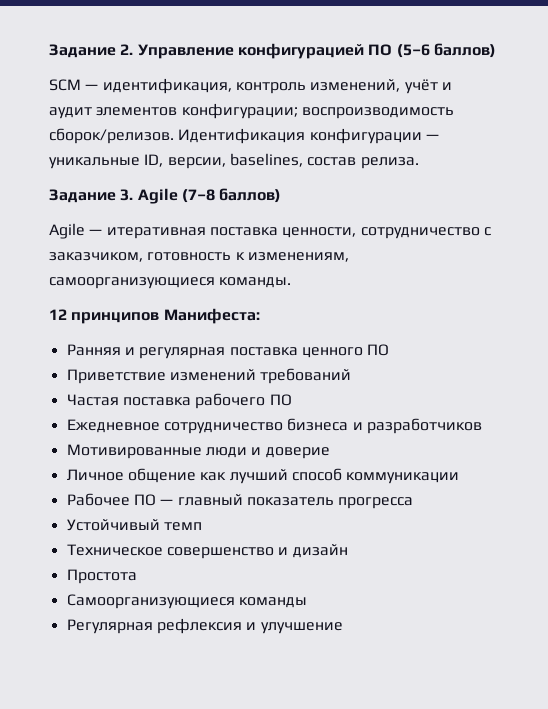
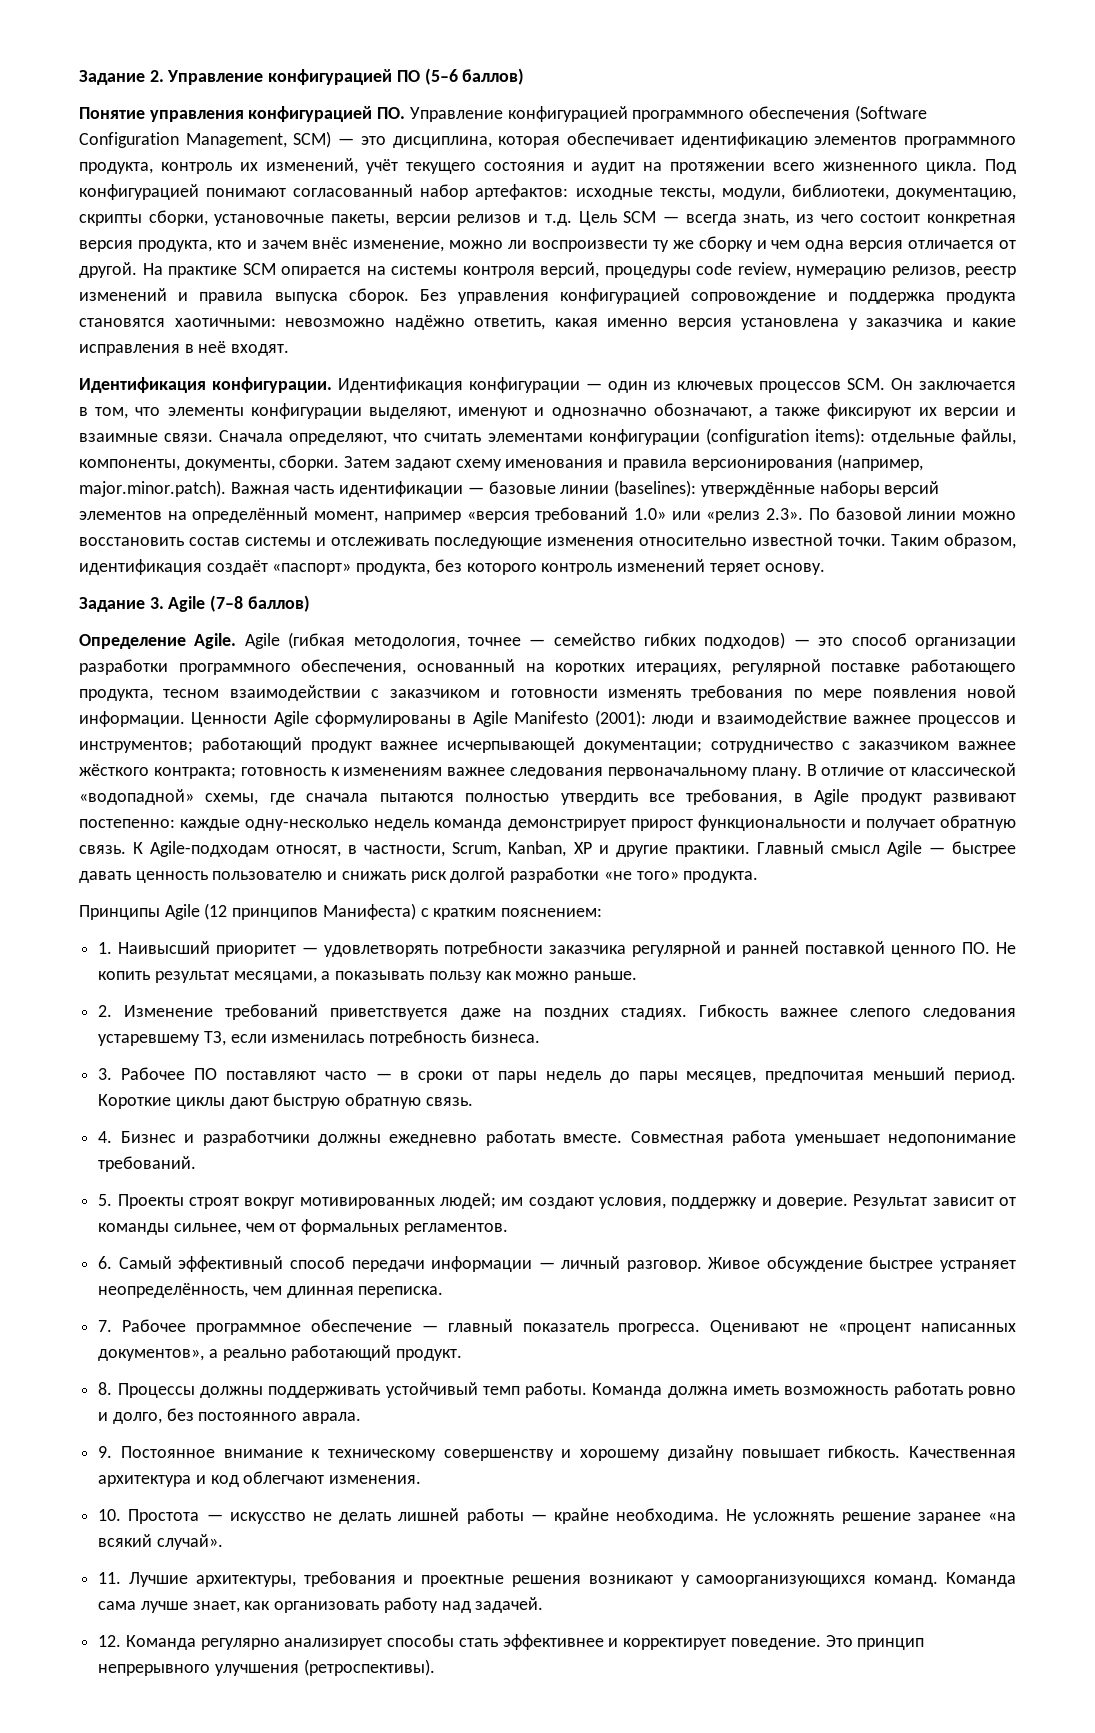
- SCM — идентификация, контроль изменений, учёт и аудит элементов конфигурации; воспроизводимость сборок/релизов. Идентификация конфигурации — уникальные ID, версии, baselines, состав релиза.
+ Понятие управления конфигурацией ПО. Управление конфигурацией программного обеспечения (Software Configuration Management, SCM) — это дисциплина, которая обеспечивает идентификацию элементов программного продукта, контроль их изменений, учёт текущего состояния и аудит на протяжении всего жизненного цикла. Под конфигурацией понимают согласованный набор артефактов: исходные тексты, модули, библиотеки, документацию, скрипты сборки, установочные пакеты, версии релизов и т.д. Цель SCM — всегда знать, из чего состоит конкретная версия продукта, кто и зачем внёс изменение, можно ли воспроизвести ту же сборку и чем одна версия отличается от другой. На практике SCM опирается на системы контроля версий, процедуры code review, нумерацию релизов, реестр изменений и правила выпуска сборок. Без управления конфигурацией сопровождение и поддержка продукта становятся хаотичными: невозможно надёжно ответить, какая именно версия установлена у заказчика и какие исправления в неё входят.
+ Идентификация конфигурации. Идентификация конфигурации — один из ключевых процессов SCM. Он заключается в том, что элементы конфигурации выделяют, именуют и однозначно обозначают, а также фиксируют их версии и взаимные связи. Сначала определяют, что считать элементами конфигурации (configuration items): отдельные файлы, компоненты, документы, сборки. Затем задают схему именования и правила версионирования (например, major.minor.patch). Важная часть идентификации — базовые линии (baselines): утверждённые наборы версий элементов на определённый момент, например «версия требований 1.0» или «релиз 2.3». По базовой линии можно восстановить состав системы и отслеживать последующие изменения относительно известной точки. Таким образом, идентификация создаёт «паспорт» продукта, без которого контроль изменений теряет основу.
- Agile — итеративная поставка ценности, сотрудничество с заказчиком, готовность к изменениям, самоорганизующиеся команды.
- 12 принципов Манифеста:
- Ранняя и регулярная поставка ценного ПО
- Приветствие изменений требований
- Частая поставка рабочего ПО
- Ежедневное сотрудничество бизнеса и разработчиков
- Мотивированные люди и доверие
- Личное общение как лучший способ коммуникации
- Рабочее ПО — главный показатель прогресса
- Устойчивый темп
- Техническое совершенство и дизайн
- Простота
- Самоорганизующиеся команды
- Регулярная рефлексия и улучшение
+ Определение Agile. Agile (гибкая методология, точнее — семейство гибких подходов) — это способ организации разработки программного обеспечения, основанный на коротких итерациях, регулярной поставке работающего продукта, тесном взаимодействии с заказчиком и готовности изменять требования по мере появления новой информации. Ценности Agile сформулированы в Agile Manifesto (2001): люди и взаимодействие важнее процессов и инструментов; работающий продукт важнее исчерпывающей документации; сотрудничество с заказчиком важнее жёсткого контракта; готовность к изменениям важнее следования первоначальному плану. В отличие от классической «водопадной» схемы, где сначала пытаются полностью утвердить все требования, в Agile продукт развивают постепенно: каждые одну-несколько недель команда демонстрирует прирост функциональности и получает обратную связь. К Agile-подходам относят, в частности, Scrum, Kanban, XP и другие практики. Главный смысл Agile — быстрее давать ценность пользователю и снижать риск долгой разработки «не того» продукта.
+ Принципы Agile (12 принципов Манифеста) с кратким пояснением:
+ 1. Наивысший приоритет — удовлетворять потребности заказчика регулярной и ранней поставкой ценного ПО. Не копить результат месяцами, а показывать пользу как можно раньше.
+ 2. Изменение требований приветствуется даже на поздних стадиях. Гибкость важнее слепого следования устаревшему ТЗ, если изменилась потребность бизнеса.
+ 3. Рабочее ПО поставляют часто — в сроки от пары недель до пары месяцев, предпочитая меньший период. Короткие циклы дают быструю обратную связь.
+ 4. Бизнес и разработчики должны ежедневно работать вместе. Совместная работа уменьшает недопонимание требований.
+ 5. Проекты строят вокруг мотивированных людей; им создают условия, поддержку и доверие. Результат зависит от команды сильнее, чем от формальных регламентов.
+ 6. Самый эффективный способ передачи информации — личный разговор. Живое обсуждение быстрее устраняет неопределённость, чем длинная переписка.
+ 7. Рабочее программное обеспечение — главный показатель прогресса. Оценивают не «процент написанных документов», а реально работающий продукт.
+ 8. Процессы должны поддерживать устойчивый темп работы. Команда должна иметь возможность работать ровно и долго, без постоянного аврала.
+ 9. Постоянное внимание к техническому совершенству и хорошему дизайну повышает гибкость. Качественная архитектура и код облегчают изменения.
+ 10. Простота — искусство не делать лишней работы — крайне необходима. Не усложнять решение заранее «на всякий случай».
+ 11. Лучшие архитектуры, требования и проектные решения возникают у самоорганизующихся команд. Команда сама лучше знает, как организовать работу над задачей.
+ 12. Команда регулярно анализирует способы стать эффективнее и корректирует поведение. Это принцип непрерывного улучшения (ретроспективы).

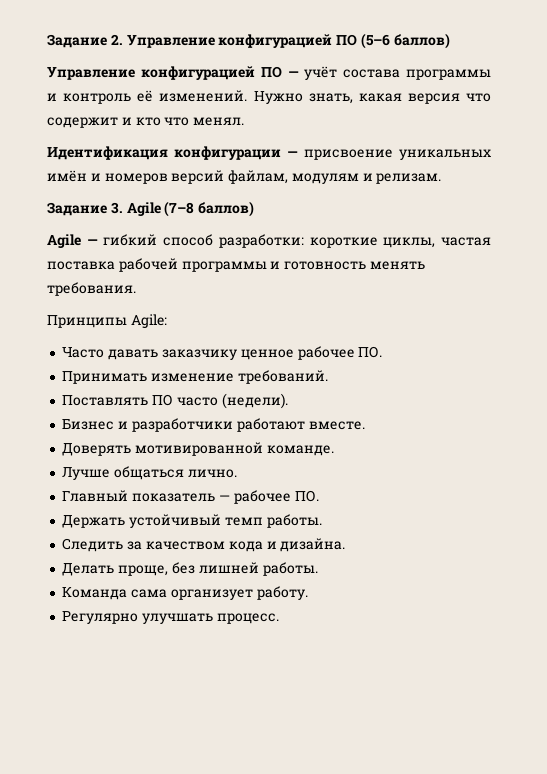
- Понятие управления конфигурацией ПО. Управление конфигурацией программного обеспечения (Software Configuration Management, SCM) — это дисциплина, которая обеспечивает идентификацию элементов программного продукта, контроль их изменений, учёт текущего состояния и аудит на протяжении всего жизненного цикла. Под конфигурацией понимают согласованный набор артефактов: исходные тексты, модули, библиотеки, документацию, скрипты сборки, установочные пакеты, версии релизов и т.д. Цель SCM — всегда знать, из чего состоит конкретная версия продукта, кто и зачем внёс изменение, можно ли воспроизвести ту же сборку и чем одна версия отличается от другой. На практике SCM опирается на системы контроля версий, процедуры code review, нумерацию релизов, реестр изменений и правила выпуска сборок. Без управления конфигурацией сопровождение и поддержка продукта становятся хаотичными: невозможно надёжно ответить, какая именно версия установлена у заказчика и какие исправления в неё входят.
- Идентификация конфигурации. Идентификация конфигурации — один из ключевых процессов SCM. Он заключается в том, что элементы конфигурации выделяют, именуют и однозначно обозначают, а также фиксируют их версии и взаимные связи. Сначала определяют, что считать элементами конфигурации (configuration items): отдельные файлы, компоненты, документы, сборки. Затем задают схему именования и правила версионирования (например, major.minor.patch). Важная часть идентификации — базовые линии (baselines): утверждённые наборы версий элементов на определённый момент, например «версия требований 1.0» или «релиз 2.3». По базовой линии можно восстановить состав системы и отслеживать последующие изменения относительно известной точки. Таким образом, идентификация создаёт «паспорт» продукта, без которого контроль изменений теряет основу.
+ Управление конфигурацией ПО — учёт состава программы и контроль её изменений. Нужно знать, какая версия что содержит и кто что менял.
+ Идентификация конфигурации — присвоение уникальных имён и номеров версий файлам, модулям и релизам.
- Определение Agile. Agile (гибкая методология, точнее — семейство гибких подходов) — это способ организации разработки программного обеспечения, основанный на коротких итерациях, регулярной поставке работающего продукта, тесном взаимодействии с заказчиком и готовности изменять требования по мере появления новой информации. Ценности Agile сформулированы в Agile Manifesto (2001): люди и взаимодействие важнее процессов и инструментов; работающий продукт важнее исчерпывающей документации; сотрудничество с заказчиком важнее жёсткого контракта; готовность к изменениям важнее следования первоначальному плану. В отличие от классической «водопадной» схемы, где сначала пытаются полностью утвердить все требования, в Agile продукт развивают постепенно: каждые одну-несколько недель команда демонстрирует прирост функциональности и получает обратную связь. К Agile-подходам относят, в частности, Scrum, Kanban, XP и другие практики. Главный смысл Agile — быстрее давать ценность пользователю и снижать риск долгой разработки «не того» продукта.
- Принципы Agile (12 принципов Манифеста) с кратким пояснением:
- 1. Наивысший приоритет — удовлетворять потребности заказчика регулярной и ранней поставкой ценного ПО. Не копить результат месяцами, а показывать пользу как можно раньше.
- 2. Изменение требований приветствуется даже на поздних стадиях. Гибкость важнее слепого следования устаревшему ТЗ, если изменилась потребность бизнеса.
- 3. Рабочее ПО поставляют часто — в сроки от пары недель до пары месяцев, предпочитая меньший период. Короткие циклы дают быструю обратную связь.
- 4. Бизнес и разработчики должны ежедневно работать вместе. Совместная работа уменьшает недопонимание требований.
- 5. Проекты строят вокруг мотивированных людей; им создают условия, поддержку и доверие. Результат зависит от команды сильнее, чем от формальных регламентов.
- 6. Самый эффективный способ передачи информации — личный разговор. Живое обсуждение быстрее устраняет неопределённость, чем длинная переписка.
- 7. Рабочее программное обеспечение — главный показатель прогресса. Оценивают не «процент написанных документов», а реально работающий продукт.
- 8. Процессы должны поддерживать устойчивый темп работы. Команда должна иметь возможность работать ровно и долго, без постоянного аврала.
- 9. Постоянное внимание к техническому совершенству и хорошему дизайну повышает гибкость. Качественная архитектура и код облегчают изменения.
- 10. Простота — искусство не делать лишней работы — крайне необходима. Не усложнять решение заранее «на всякий случай».
- 11. Лучшие архитектуры, требования и проектные решения возникают у самоорганизующихся команд. Команда сама лучше знает, как организовать работу над задачей.
- 12. Команда регулярно анализирует способы стать эффективнее и корректирует поведение. Это принцип непрерывного улучшения (ретроспективы).
+ Agile — гибкий способ разработки: короткие циклы, частая поставка рабочей программы и готовность менять требования.
+ Принципы Agile:
+ Часто давать заказчику ценное рабочее ПО.
+ Принимать изменение требований.
+ Поставлять ПО часто (недели).
+ Бизнес и разработчики работают вместе.
+ Доверять мотивированной команде.
+ Лучше общаться лично.
+ Главный показатель — рабочее ПО.
+ Держать устойчивый темп работы.
+ Следить за качеством кода и дизайна.
+ Делать проще, без лишней работы.
+ Команда сама организует работу.
+ Регулярно улучшать процесс.

